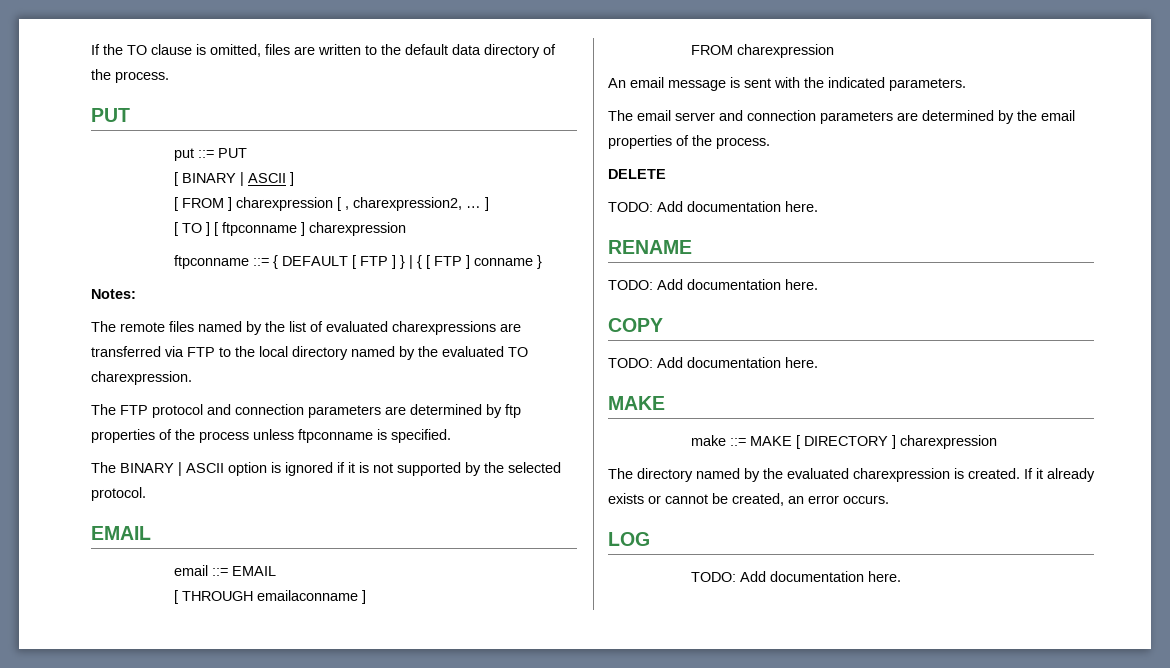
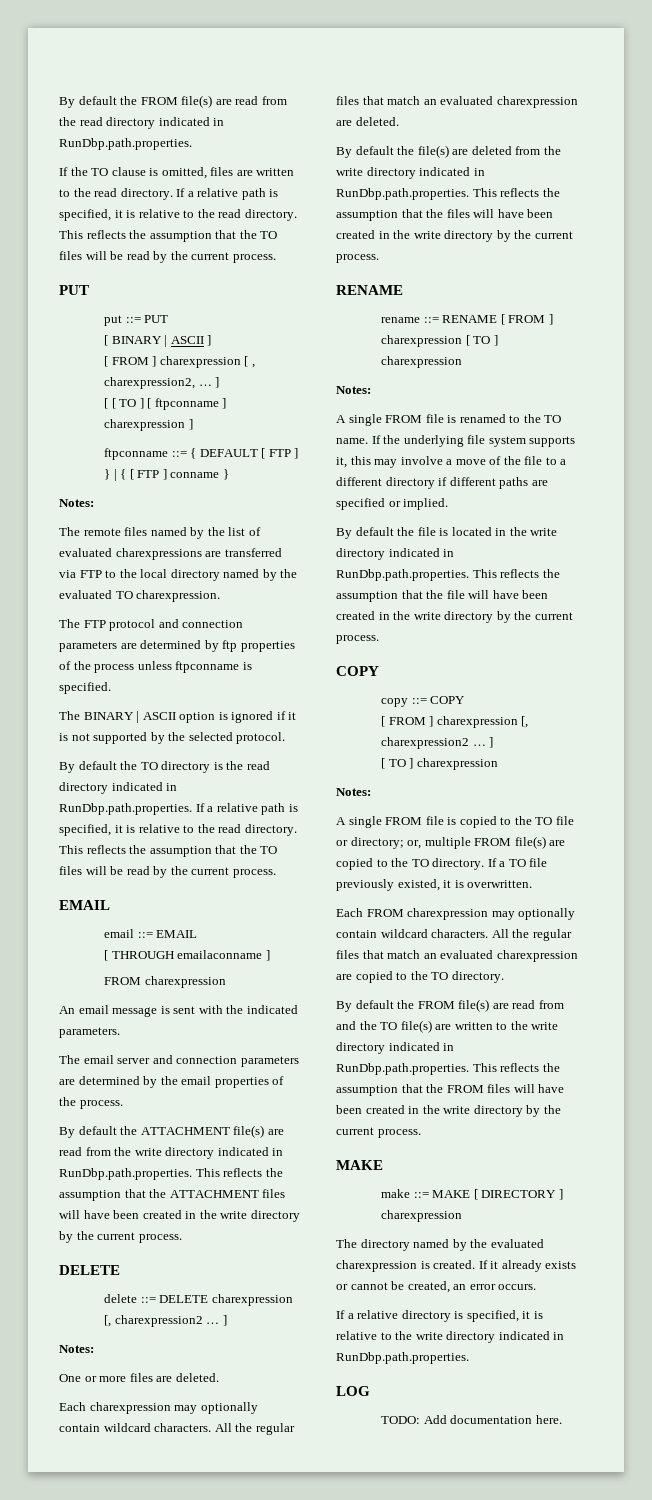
+ By default the FROM file(s) are read from the read directory indicated in RunDbp.path.properties.
- If the TO clause is omitted, files are written to the default data directory of the process.
+ If the TO clause is omitted, files are written to the read directory. If a relative path is specified, it is relative to the read directory. This reflects the assumption that the TO files will be read by the current process.
- [ TO ] [ ftpconname ] charexpression
+ [ [ TO ] [ ftpconname ] charexpression ]
+ By default the TO directory is the read directory indicated in RunDbp.path.properties. If a relative path is specified, it is relative to the read directory. This reflects the assumption that the TO files will be read by the current process.
+ By default the ATTACHMENT file(s) are read from the write directory indicated in RunDbp.path.properties. This reflects the assumption that the ATTACHMENT files will have been created in the write directory by the current process.
  DELETE
- TODO: Add documentation here.
+ delete ::= DELETE charexpression [, charexpression2 … ]
+ Notes:
+ One or more files are deleted.
+ Each charexpression may optionally contain wildcard characters. All the regular files that match an evaluated charexpression are deleted.
+ By default the file(s) are deleted from the write directory indicated in RunDbp.path.properties. This reflects the assumption that the files will have been created in the write directory by the current process.
  RENAME
- TODO: Add documentation here.
+ rename ::= RENAME [ FROM ] charexpression [ TO ] charexpression
+ Notes:
+ A single FROM file is renamed to the TO name. If the underlying file system supports it, this may involve a move of the file to a different directory if different paths are specified or implied.
+ By default the file is located in the write directory indicated in RunDbp.path.properties. This reflects the assumption that the file will have been created in the write directory by the current process.
  COPY
- TODO: Add documentation here.
+ copy ::= COPY
+ [ FROM ] charexpression [, charexpression2 … ]
+ [ TO ] charexpression
+ Notes:
+ A single FROM file is copied to the TO file or directory; or, multiple FROM file(s) are copied to the TO directory. If a TO file previously existed, it is overwritten.
+ Each FROM charexpression may optionally contain wildcard characters. All the regular files that match an evaluated charexpression are copied to the TO directory.
+ By default the FROM file(s) are read from and the TO file(s) are written to the write directory indicated in RunDbp.path.properties. This reflects the assumption that the FROM files will have been created in the write directory by the current process.
+ If a relative directory is specified, it is relative to the write directory indicated in RunDbp.path.properties.

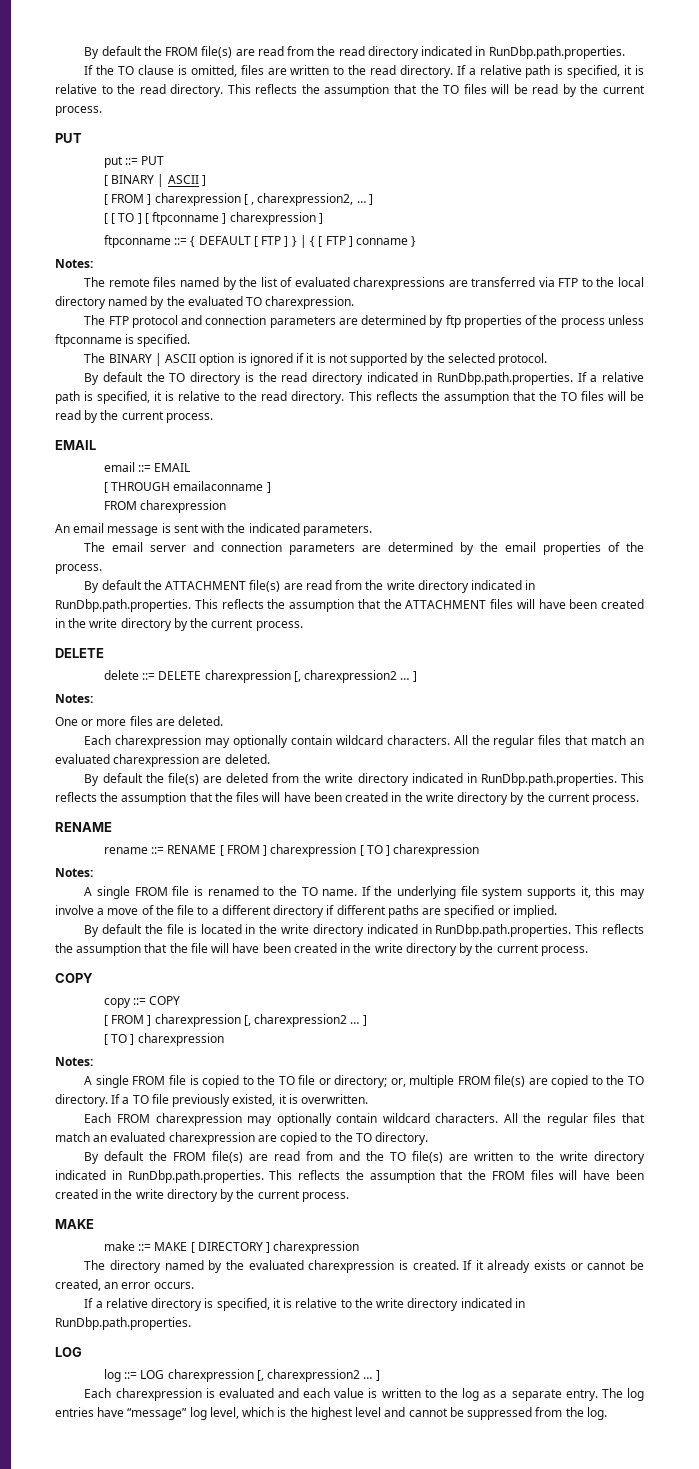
- TODO: Add documentation here.
+ log ::= LOG charexpression [, charexpression2 … ]
+ Each charexpression is evaluated and each value is written to the log as a separate entry. The log entries have “message” log level, which is the highest level and cannot be suppressed from the log.

